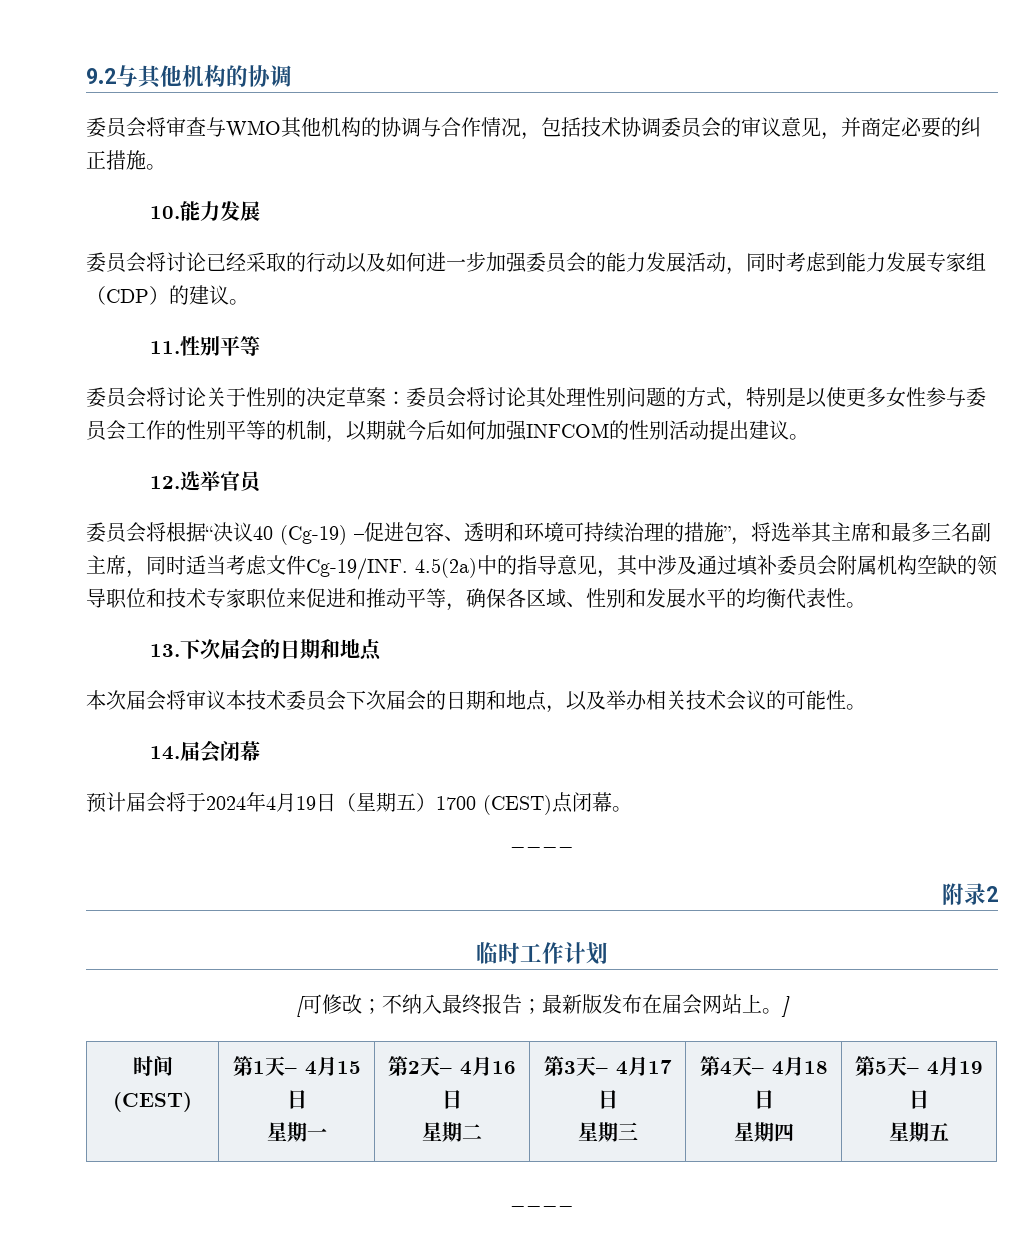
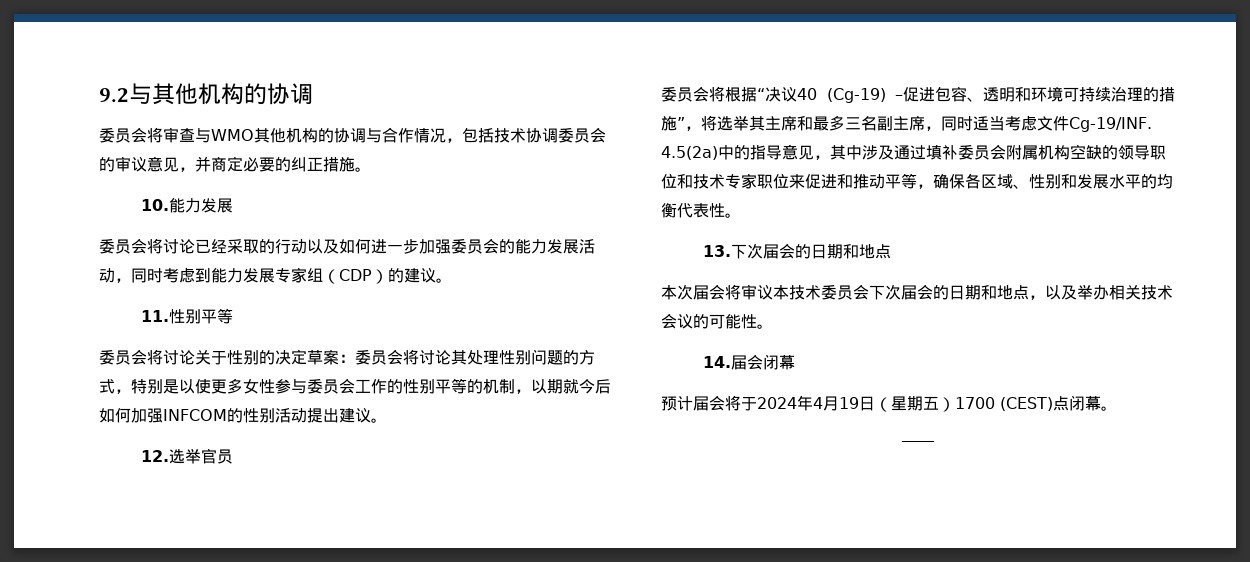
- 附录2
- 临时工作计划
- [可修改；不纳入最终报告；最新版发布在届会网站上。]
- 时间(CEST) | 第1天– 4月15日
- 星期一 | 第2天– 4月16日
- 星期二 | 第3天– 4月17日
- 星期三 | 第4天– 4月18日
- 星期四 | 第5天– 4月19日
- 星期五
- ____

